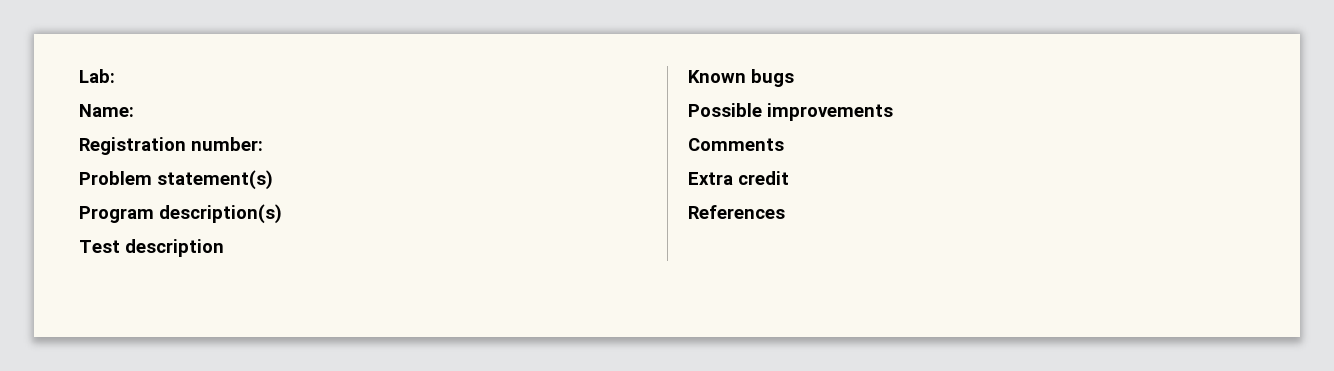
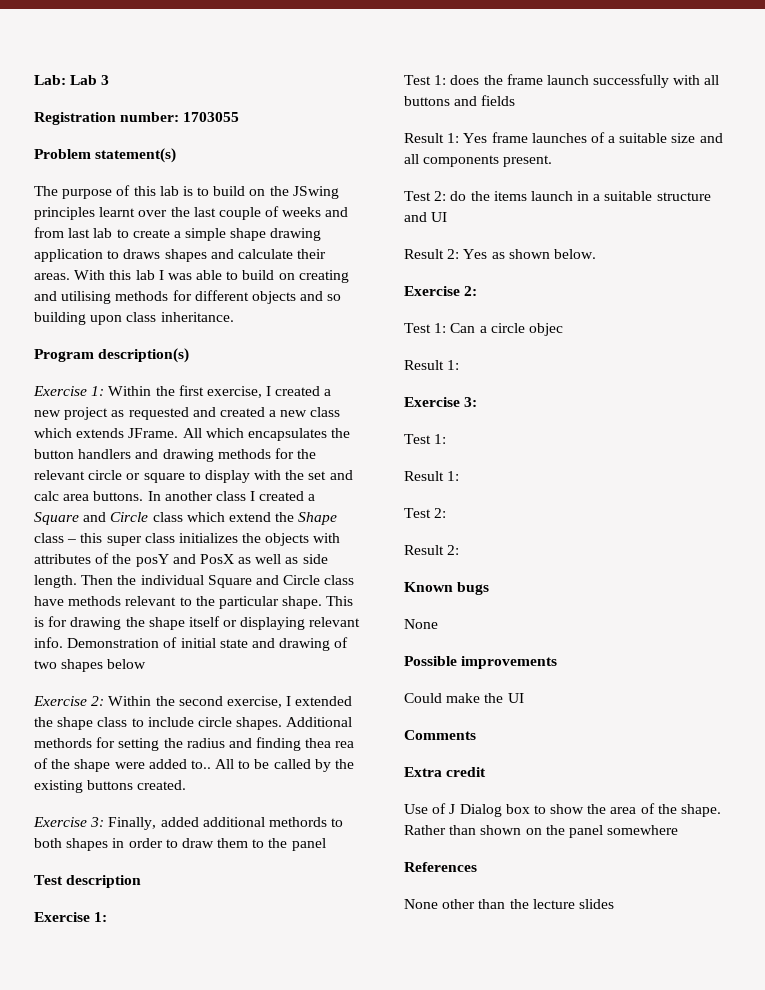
- Lab:
- Name:
+ Lab: Lab 3
- Registration number:
+ Registration number: 1703055
+ The purpose of this lab is to build on the JSwing principles learnt over the last couple of weeks and from last lab to create a simple shape drawing application to draws shapes and calculate their areas. With this lab I was able to build on creating and utilising methods for different objects and so building upon class inheritance.
  Program description(s)
+ Exercise 1: Within the first exercise, I created a new project as requested and created a new class which extends JFrame. All which encapsulates the button handlers and drawing methods for the relevant circle or square to display with the set and calc area buttons. In another class I created a Square and Circle class which extend the Shape class – this super class initializes the objects with attributes of the posY and PosX as well as side length. Then the individual Square and Circle class have methods relevant to the particular shape. This is for drawing the shape itself or displaying relevant info. Demonstration of initial state and drawing of two shapes below
+ Exercise 2: Within the second exercise, I extended the shape class to include circle shapes. Additional methords for setting the radius and finding thea rea of the shape were added to.. All to be called by the existing buttons created.
+ Exercise 3: Finally, added additional methords to both shapes in order to draw them to the panel
  Test description
+ Exercise 1:
+ Test 1: does the frame launch successfully with all buttons and fields
+ Result 1: Yes frame launches of a suitable size and all components present.
+ Test 2: do the items launch in a suitable structure and UI
+ Result 2: Yes as shown below.
+ Exercise 2:
+ Test 1: Can a circle objec
+ Result 1:
+ Exercise 3:
+ Test 1:
+ Result 1:
+ Test 2:
+ Result 2:
  Known bugs
+ None
+ Could make the UI
+ Use of J Dialog box to show the area of the shape. Rather than shown on the panel somewhere
  References
+ None other than the lecture slides

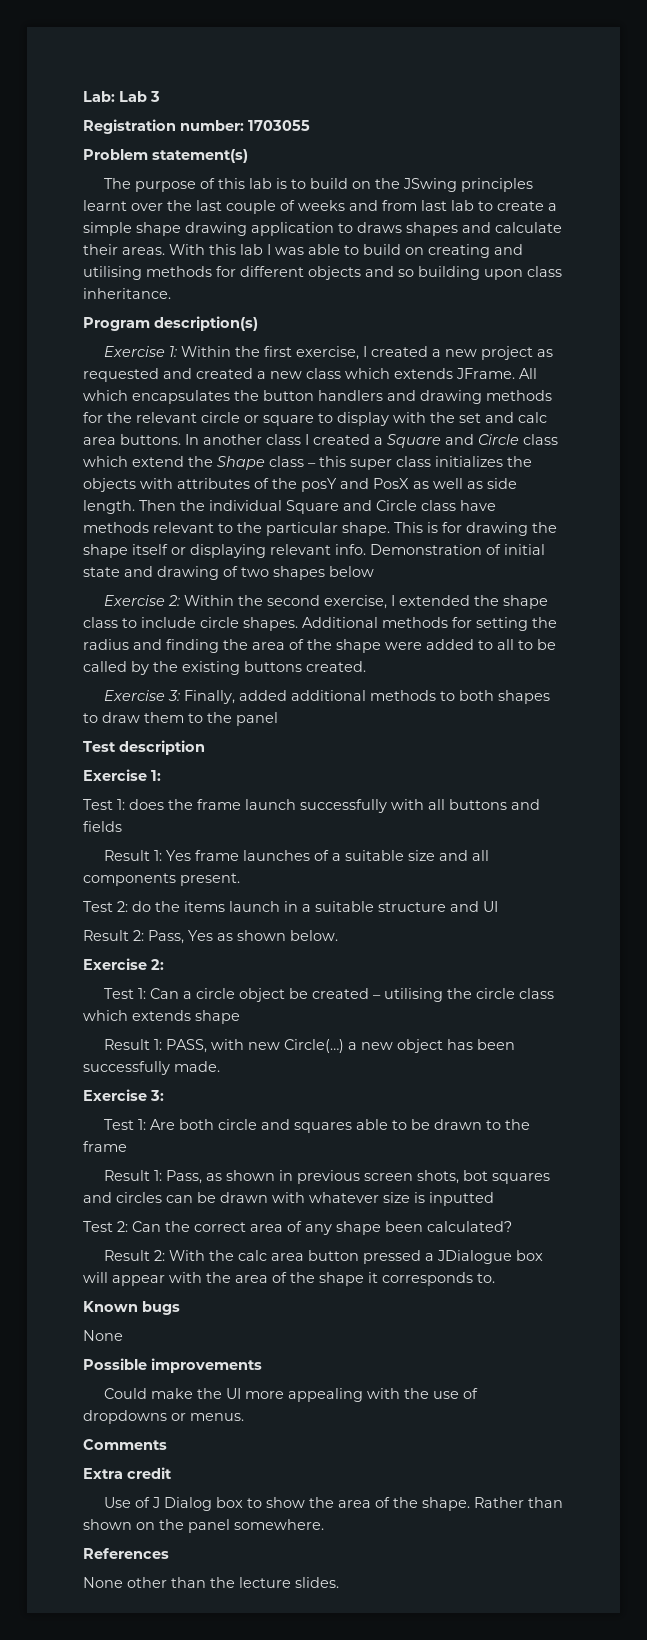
- Additional methords for setting the radius and finding thea rea of the shape were added to.. All to be called by the existing buttons created.
+ Additional methods for setting the radius and finding the area of the shape were added to all to be called by the existing buttons created.
- Exercise 3: Finally, added additional methords to both shapes in order to draw them to the panel
+ Exercise 3: Finally, added additional methods to both shapes to draw them to the panel
- Result 2: Yes as shown below.
+ Result 2: Pass, Yes as shown below.
- Test 1: Can a circle objec
- Result 1:
+ Test 1: Can a circle object be created – utilising the circle class which extends shape
+ Result 1: PASS, with new Circle(…) a new object has been successfully made.
  Exercise 3:
- Test 1:
- Result 1:
- Test 2:
- Result 2:
+ Test 1: Are both circle and squares able to be drawn to the frame
+ Result 1: Pass, as shown in previous screen shots, bot squares and circles can be drawn with whatever size is inputted
+ Test 2: Can the correct area of any shape been calculated?
+ Result 2: With the calc area button pressed a JDialogue box will appear with the area of the shape it corresponds to.
- Could make the UI
+ Could make the UI more appealing with the use of dropdowns or menus.
- Rather than shown on the panel somewhere
+ Rather than shown on the panel somewhere.
- None other than the lecture slides
+ None other than the lecture slides.

